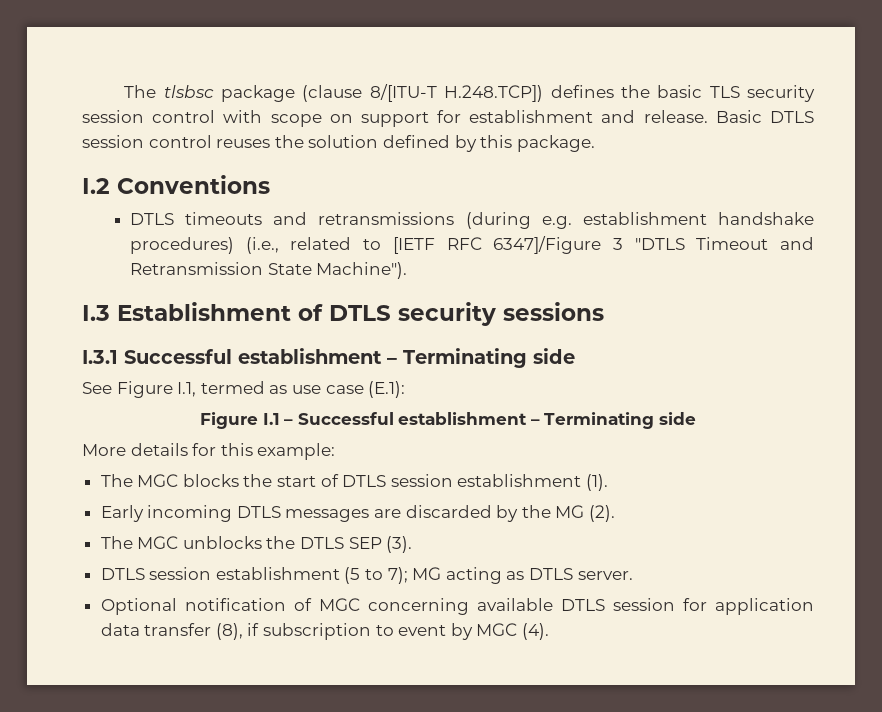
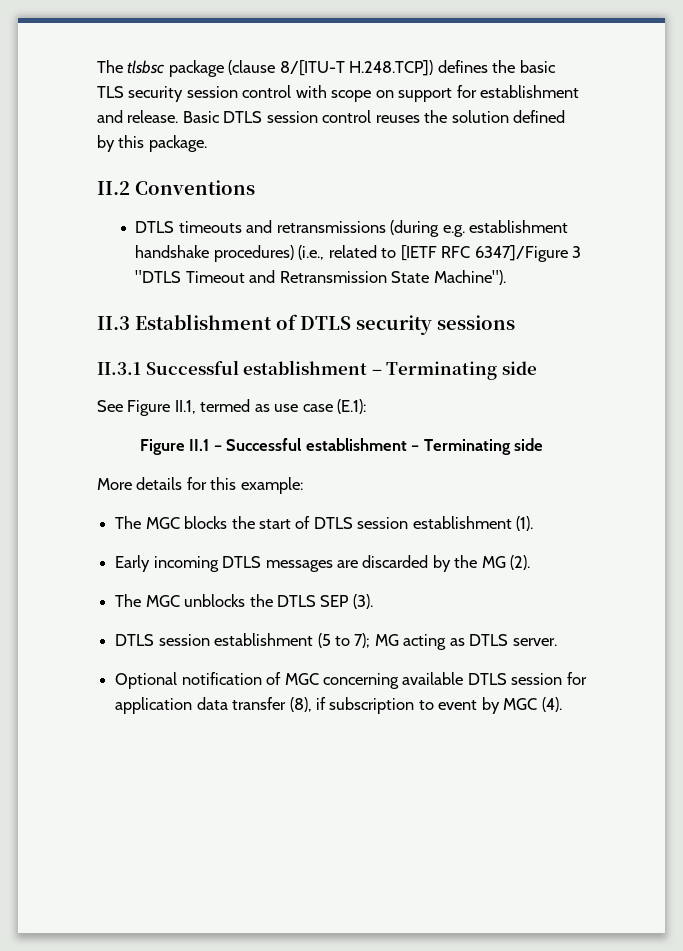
- I.2 Conventions
+ II.2 Conventions
- I.3 Establishment of DTLS security sessions
+ II.3 Establishment of DTLS security sessions
- I.3.1 Successful establishment – Terminating side
+ II.3.1 Successful establishment – Terminating side
- See Figure I.1, termed as use case (E.1):
+ See Figure II.1, termed as use case (E.1):
- Figure I.1 – Successful establishment – Terminating side
+ Figure II.1 – Successful establishment – Terminating side

